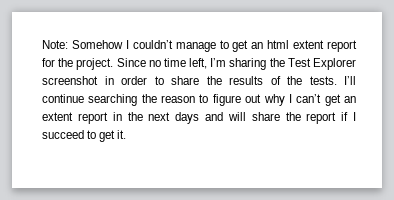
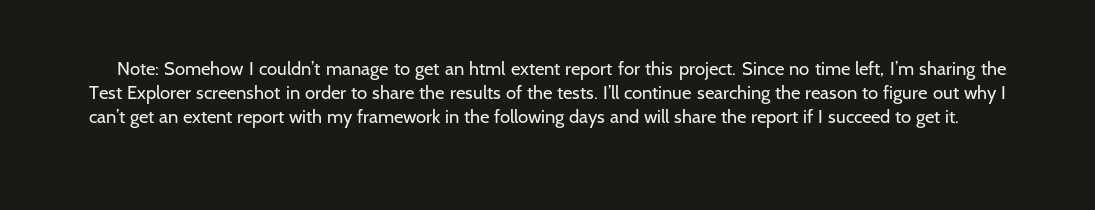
- Note: Somehow I couldn’t manage to get an html extent report for the project.
+ Note: Somehow I couldn’t manage to get an html extent report for this project.
- I’ll continue searching the reason to figure out why I can’t get an extent report in the next days and will share the report if I succeed to get it.
+ I’ll continue searching the reason to figure out why I can’t get an extent report with my framework in the following days and will share the report if I succeed to get it.

